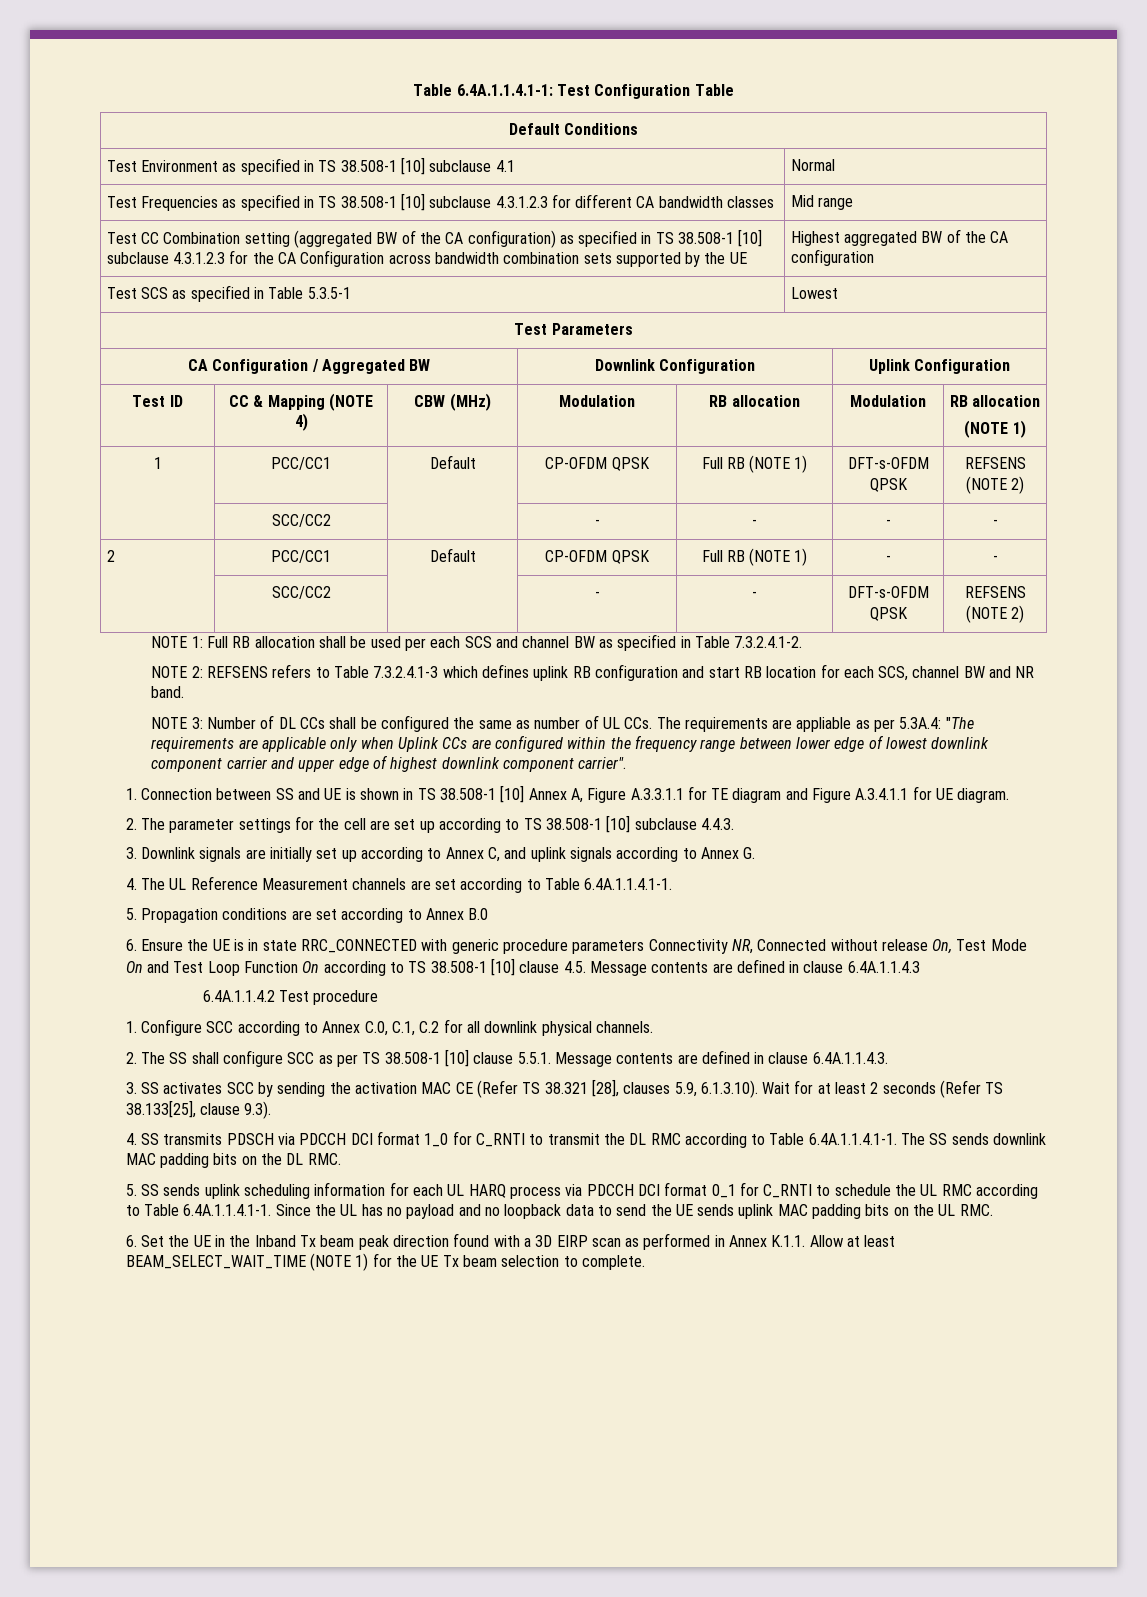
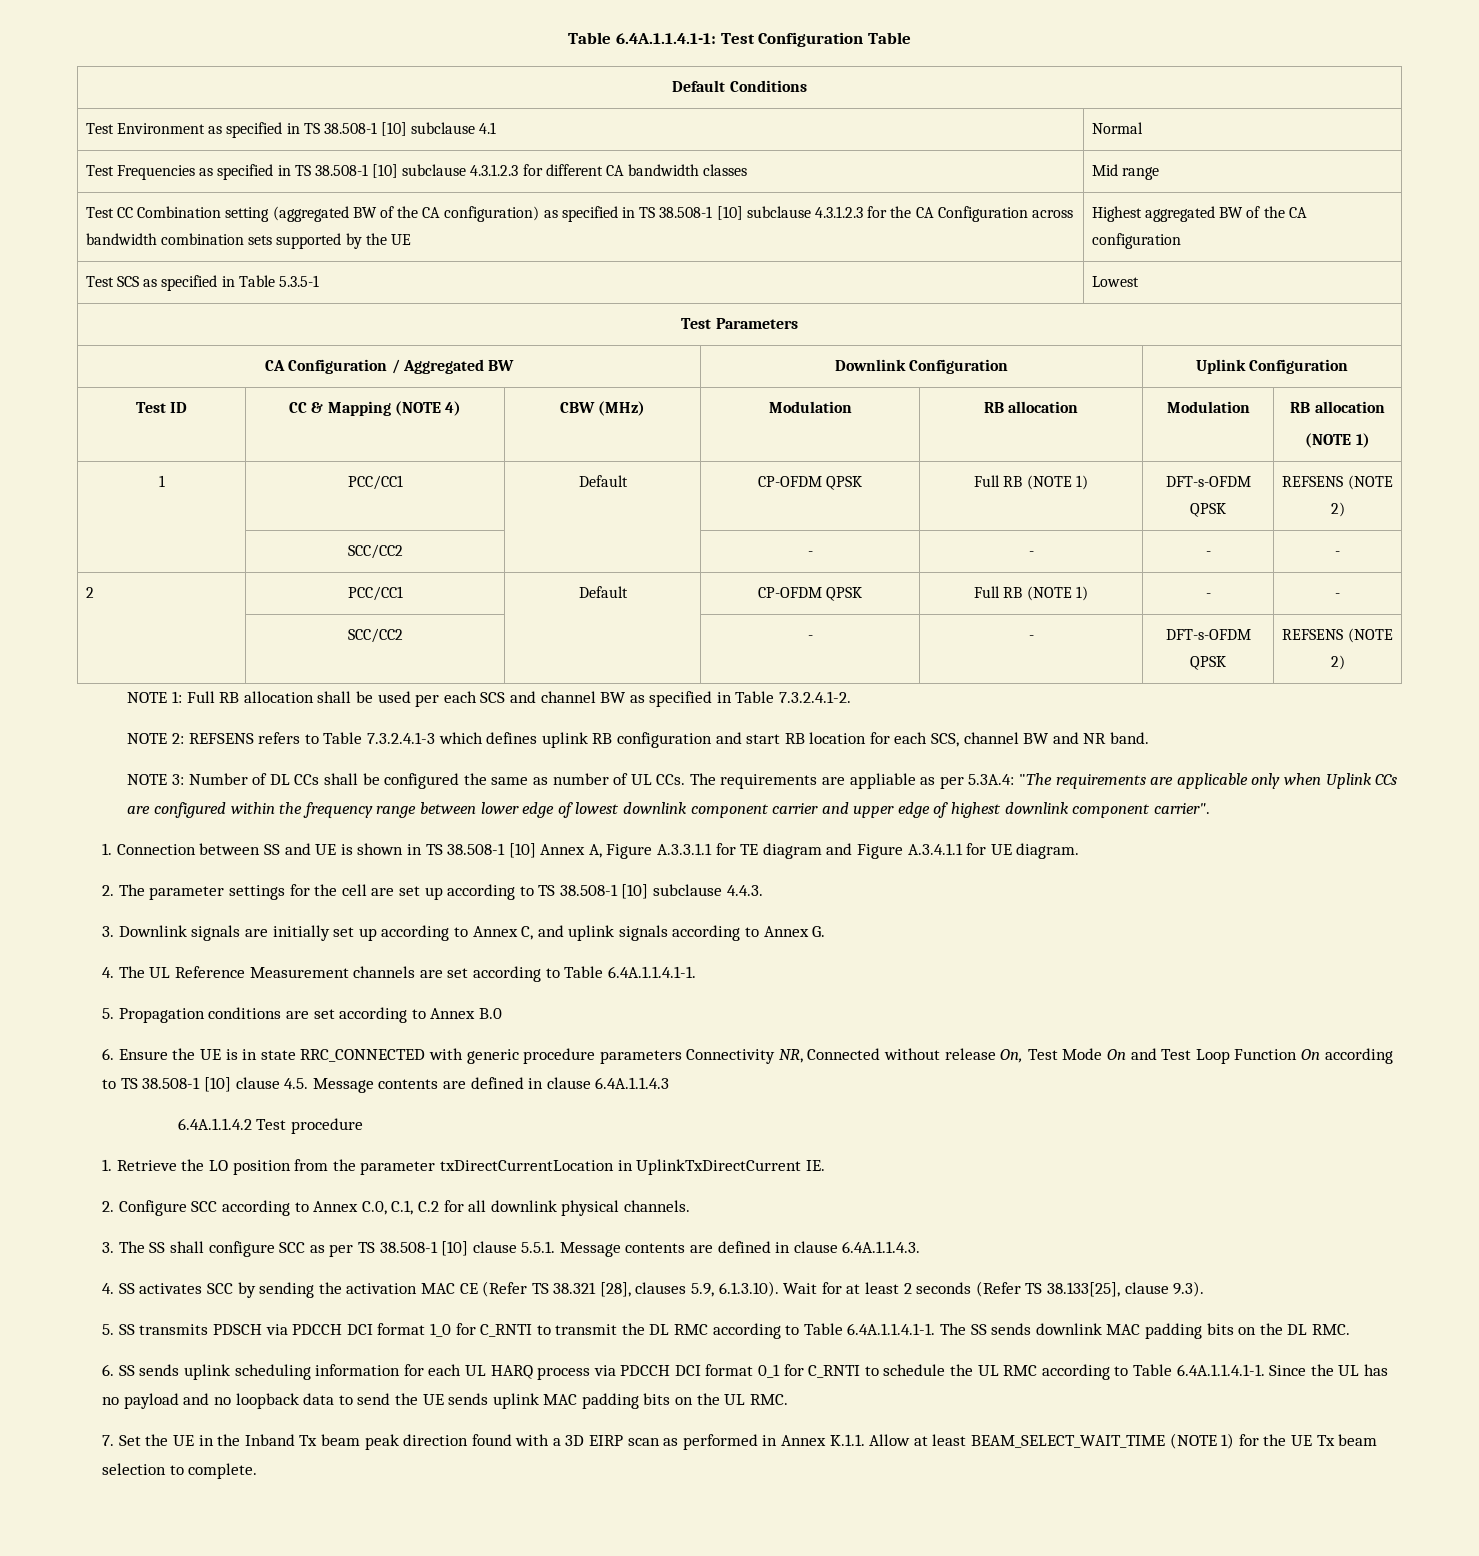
- 1. Configure SCC according to Annex C.0, C.1, C.2 for all downlink physical channels.
+ 1. Retrieve the LO position from the parameter txDirectCurrentLocation in UplinkTxDirectCurrent IE.
+ 2. Configure SCC according to Annex C.0, C.1, C.2 for all downlink physical channels.
- 2. The SS shall configure SCC as per TS 38.508-1 [10] clause 5.5.1. Message contents are defined in clause 6.4A.1.1.4.3.
+ 3. The SS shall configure SCC as per TS 38.508-1 [10] clause 5.5.1. Message contents are defined in clause 6.4A.1.1.4.3.
- 3. SS activates SCC by sending the activation MAC CE (Refer TS 38.321 [28], clauses 5.9, 6.1.3.10). Wait for at least 2 seconds (Refer TS 38.133[25], clause 9.3).
+ 4. SS activates SCC by sending the activation MAC CE (Refer TS 38.321 [28], clauses 5.9, 6.1.3.10). Wait for at least 2 seconds (Refer TS 38.133[25], clause 9.3).
- 4. SS transmits PDSCH via PDCCH DCI format 1_0 for C_RNTI to transmit the DL RMC according to Table 6.4A.1.1.4.1-1. The SS sends downlink MAC padding bits on the DL RMC.
+ 5. SS transmits PDSCH via PDCCH DCI format 1_0 for C_RNTI to transmit the DL RMC according to Table 6.4A.1.1.4.1-1. The SS sends downlink MAC padding bits on the DL RMC.
- 5. SS sends uplink scheduling information for each UL HARQ process via PDCCH DCI format 0_1 for C_RNTI to schedule the UL RMC according to Table 6.4A.1.1.4.1-1. Since the UL has no payload and no loopback data to send the UE sends uplink MAC padding bits on the UL RMC.
+ 6. SS sends uplink scheduling information for each UL HARQ process via PDCCH DCI format 0_1 for C_RNTI to schedule the UL RMC according to Table 6.4A.1.1.4.1-1. Since the UL has no payload and no loopback data to send the UE sends uplink MAC padding bits on the UL RMC.
- 6. Set the UE in the Inband Tx beam peak direction found with a 3D EIRP scan as performed in Annex K.1.1. Allow at least BEAM_SELECT_WAIT_TIME (NOTE 1) for the UE Tx beam selection to complete.
+ 7. Set the UE in the Inband Tx beam peak direction found with a 3D EIRP scan as performed in Annex K.1.1. Allow at least BEAM_SELECT_WAIT_TIME (NOTE 1) for the UE Tx beam selection to complete.

